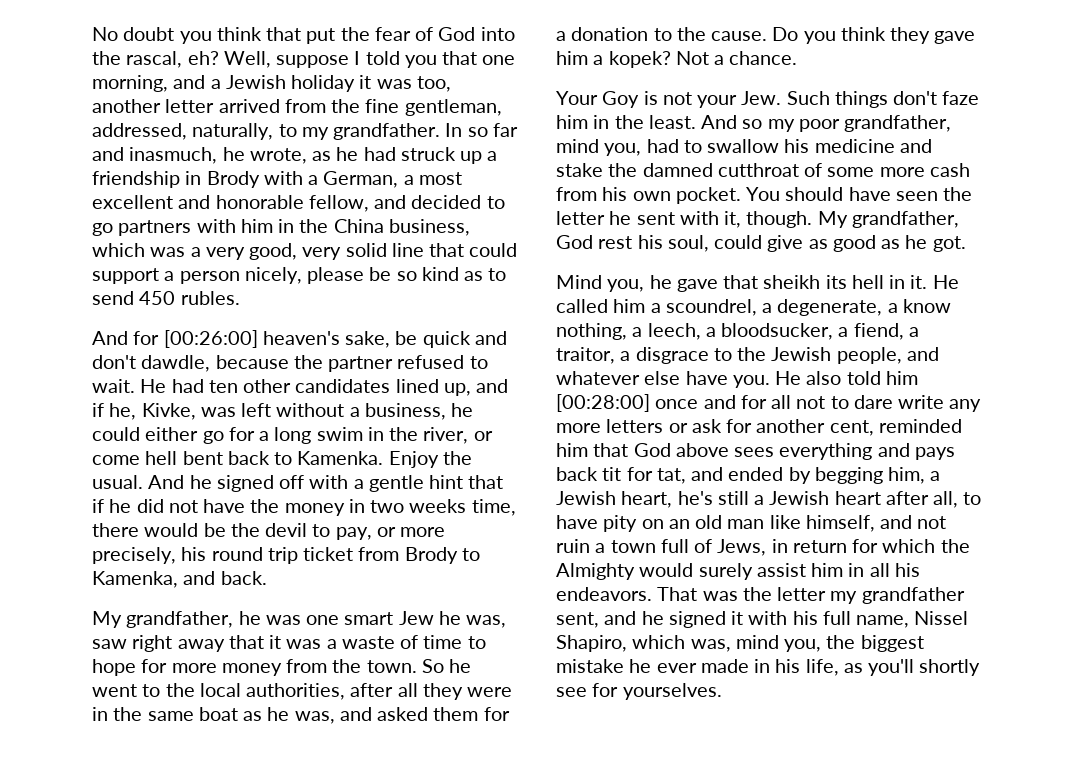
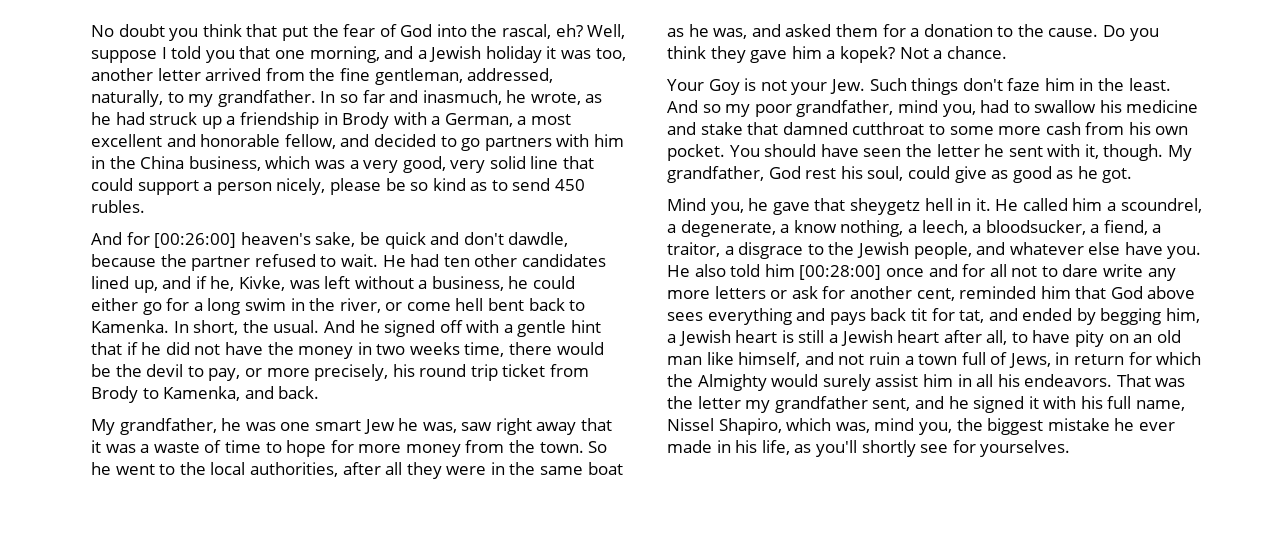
- Enjoy the usual.
+ In short, the usual.
- And so my poor grandfather, mind you, had to swallow his medicine and stake the damned cutthroat of some more cash from his own pocket.
+ And so my poor grandfather, mind you, had to swallow his medicine and stake that damned cutthroat to some more cash from his own pocket.
- Mind you, he gave that sheikh its hell in it.
+ Mind you, he gave that sheygetz hell in it.
- He also told him [00:28:00] once and for all not to dare write any more letters or ask for another cent, reminded him that God above sees everything and pays back tit for tat, and ended by begging him, a Jewish heart, he's still a Jewish heart after all, to have pity on an old man like himself, and not ruin a town full of Jews, in return for which the Almighty would surely assist him in all his endeavors.
+ He also told him [00:28:00] once and for all not to dare write any more letters or ask for another cent, reminded him that God above sees everything and pays back tit for tat, and ended by begging him, a Jewish heart is still a Jewish heart after all, to have pity on an old man like himself, and not ruin a town full of Jews, in return for which the Almighty would surely assist him in all his endeavors.

